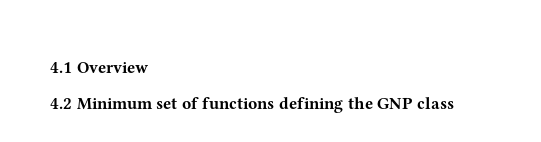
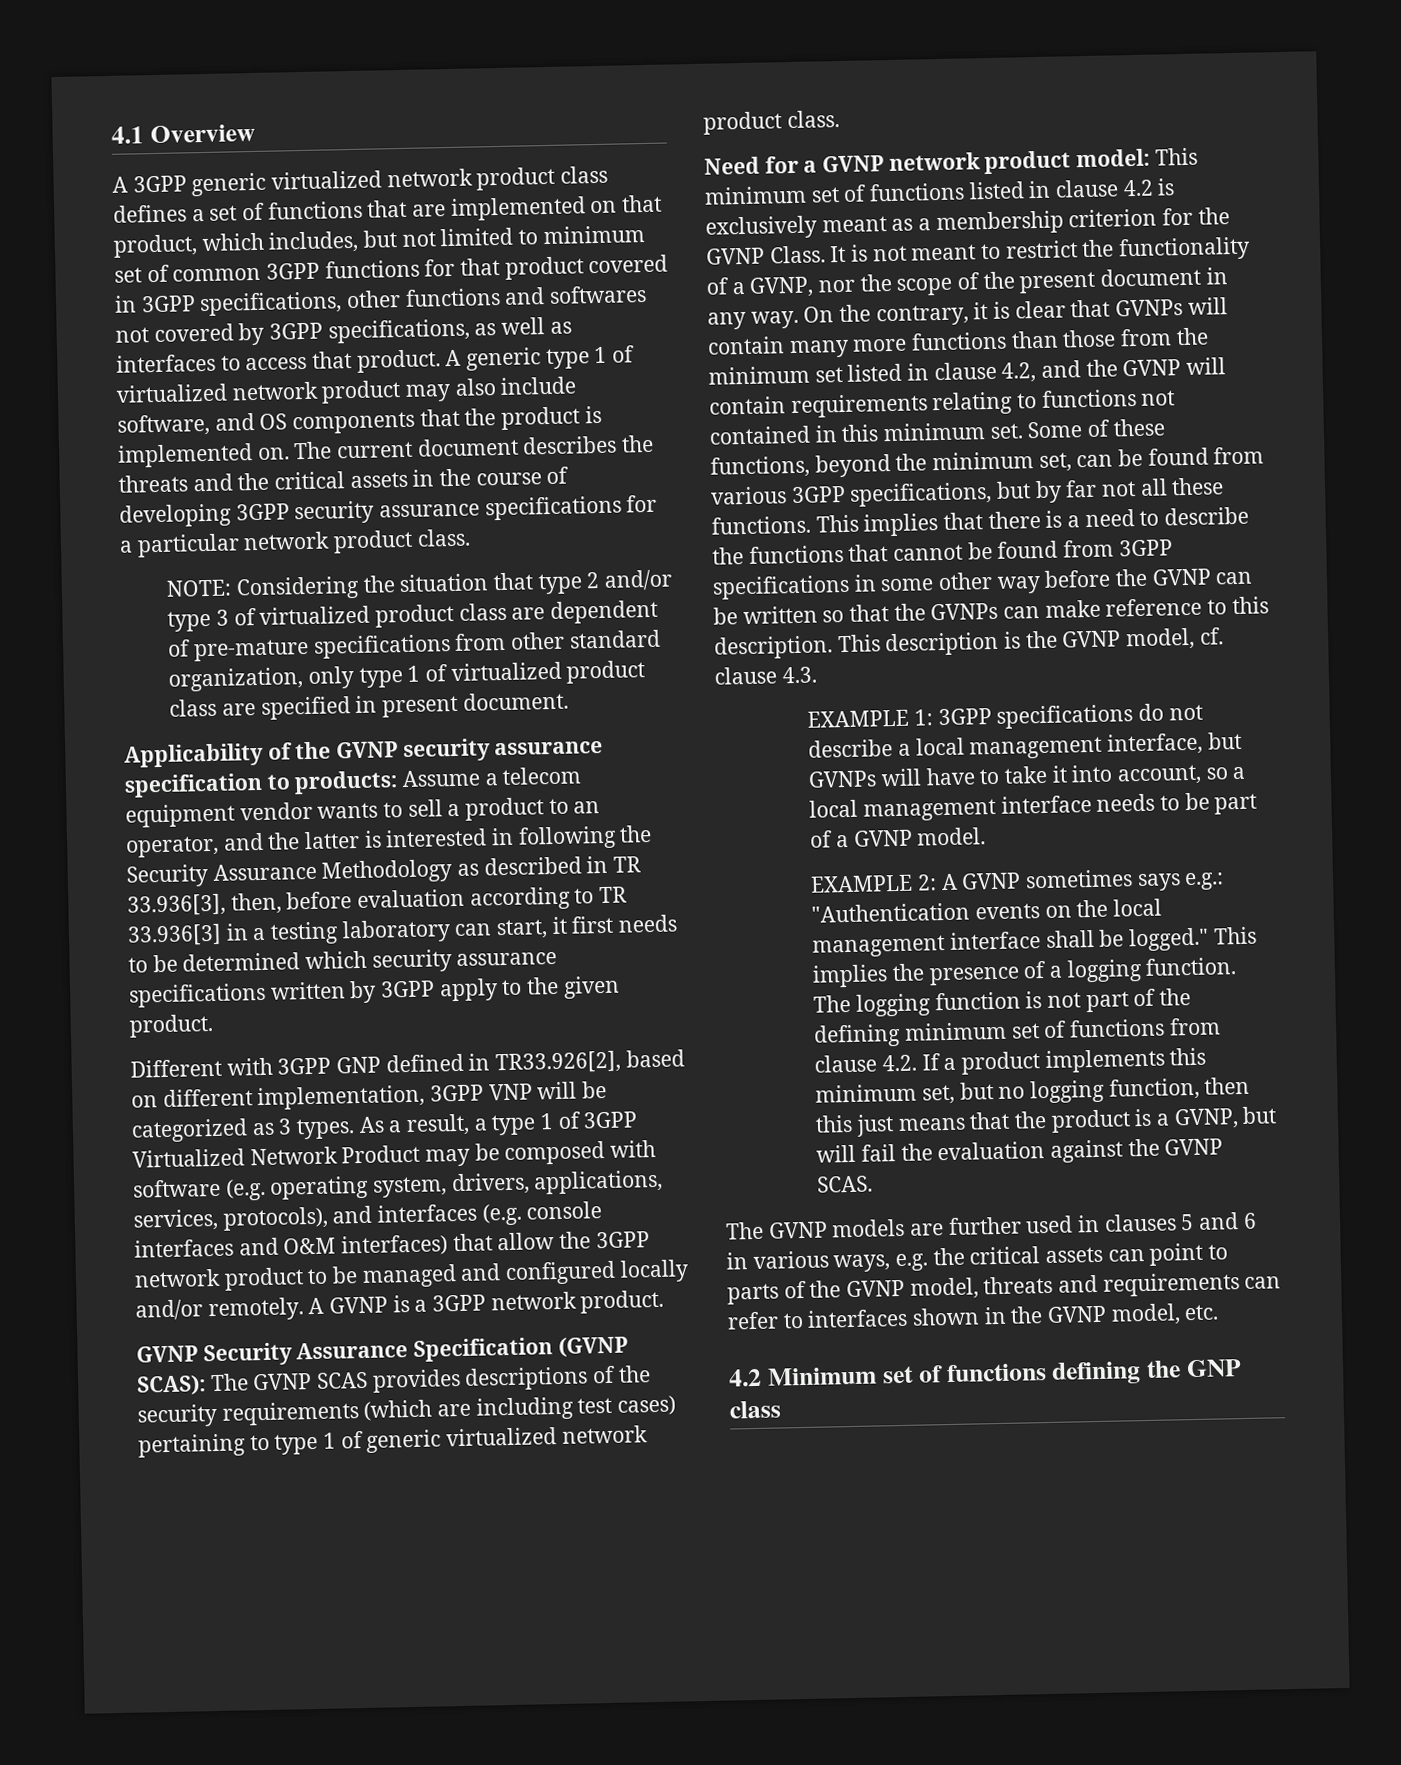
+ A 3GPP generic virtualized network product class defines a set of functions that are implemented on that product, which includes, but not limited to minimum set of common 3GPP functions for that product covered in 3GPP specifications, other functions and softwares not covered by 3GPP specifications, as well as interfaces to access that product. A generic type 1 of virtualized network product may also include software, and OS components that the product is implemented on. The current document describes the threats and the critical assets in the course of developing 3GPP security assurance specifications for a particular network product class.
+ NOTE: Considering the situation that type 2 and/or type 3 of virtualized product class are dependent of pre-mature specifications from other standard organization, only type 1 of virtualized product class are specified in present document.
+ Applicability of the GVNP security assurance specification to products: Assume a telecom equipment vendor wants to sell a product to an operator, and the latter is interested in following the Security Assurance Methodology as described in TR 33.936[3], then, before evaluation according to TR 33.936[3] in a testing laboratory can start, it first needs to be determined which security assurance specifications written by 3GPP apply to the given product.
+ Different with 3GPP GNP defined in TR33.926[2], based on different implementation, 3GPP VNP will be categorized as 3 types. As a result, a type 1 of 3GPP Virtualized Network Product may be composed with software (e.g. operating system, drivers, applications, services, protocols), and interfaces (e.g. console interfaces and O&M interfaces) that allow the 3GPP network product to be managed and configured locally and/or remotely. A GVNP is a 3GPP network product.
+ GVNP Security Assurance Specification (GVNP SCAS): The GVNP SCAS provides descriptions of the security requirements (which are including test cases) pertaining to type 1 of generic virtualized network product class.
+ Need for a GVNP network product model: This minimum set of functions listed in clause 4.2 is exclusively meant as a membership criterion for the GVNP Class. It is not meant to restrict the functionality of a GVNP, nor the scope of the present document in any way. On the contrary, it is clear that GVNPs will contain many more functions than those from the minimum set listed in clause 4.2, and the GVNP will contain requirements relating to functions not contained in this minimum set. Some of these functions, beyond the minimum set, can be found from various 3GPP specifications, but by far not all these functions. This implies that there is a need to describe the functions that cannot be found from 3GPP specifications in some other way before the GVNP can be written so that the GVNPs can make reference to this description. This description is the GVNP model, cf. clause 4.3.
+ EXAMPLE 1: 3GPP specifications do not describe a local management interface, but GVNPs will have to take it into account, so a local management interface needs to be part of a GVNP model.
+ EXAMPLE 2: A GVNP sometimes says e.g.: "Authentication events on the local management interface shall be logged." This implies the presence of a logging function. The logging function is not part of the defining minimum set of functions from clause 4.2. If a product implements this minimum set, but no logging function, then this just means that the product is a GVNP, but will fail the evaluation against the GVNP SCAS.
+ The GVNP models are further used in clauses 5 and 6 in various ways, e.g. the critical assets can point to parts of the GVNP model, threats and requirements can refer to interfaces shown in the GVNP model, etc.

